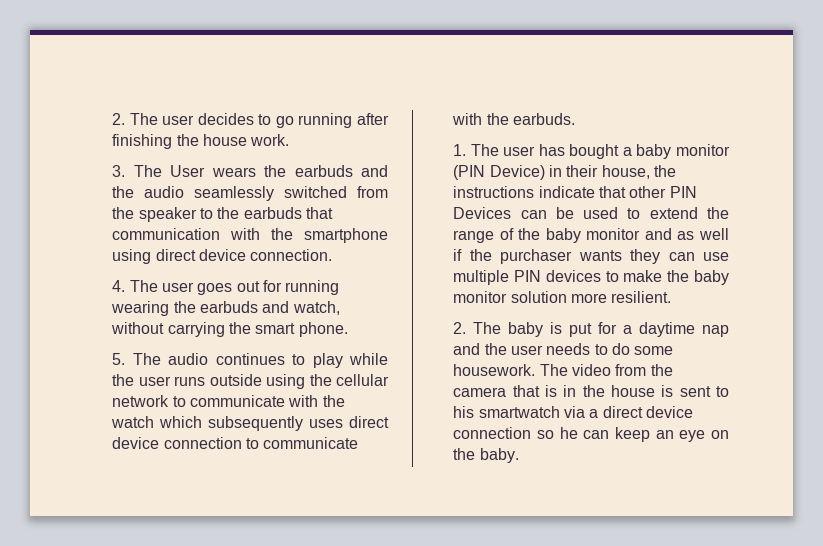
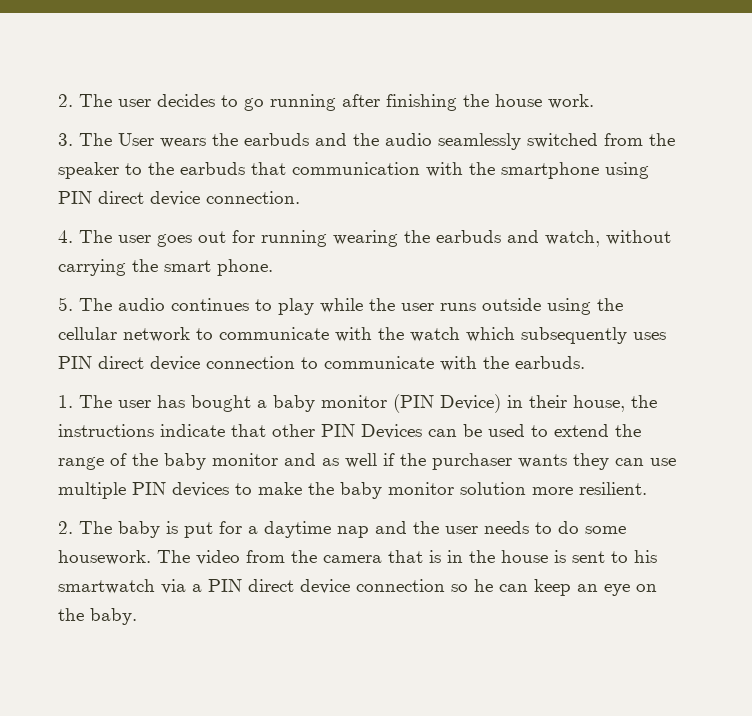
- 3. The User wears the earbuds and the audio seamlessly switched from the speaker to the earbuds that communication with the smartphone using direct device connection.
+ 3. The User wears the earbuds and the audio seamlessly switched from the speaker to the earbuds that communication with the smartphone using PIN direct device connection.
- 5. The audio continues to play while the user runs outside using the cellular network to communicate with the watch which subsequently uses direct device connection to communicate with the earbuds.
+ 5. The audio continues to play while the user runs outside using the cellular network to communicate with the watch which subsequently uses PIN direct device connection to communicate with the earbuds.
- The video from the camera that is in the house is sent to his smartwatch via a direct device connection so he can keep an eye on the baby.
+ The video from the camera that is in the house is sent to his smartwatch via a PIN direct device connection so he can keep an eye on the baby.

